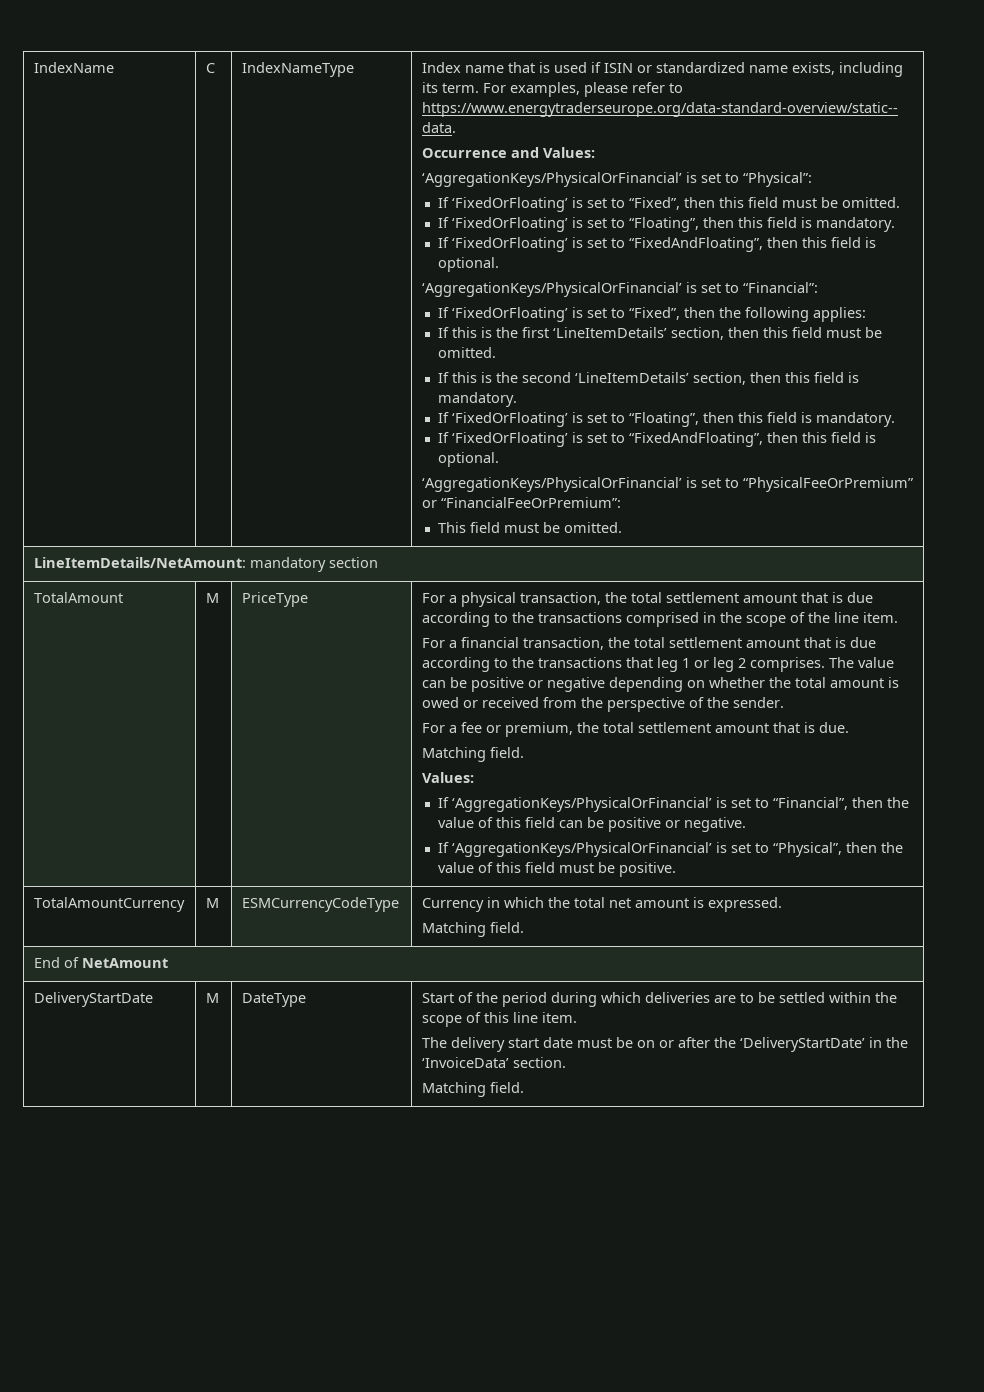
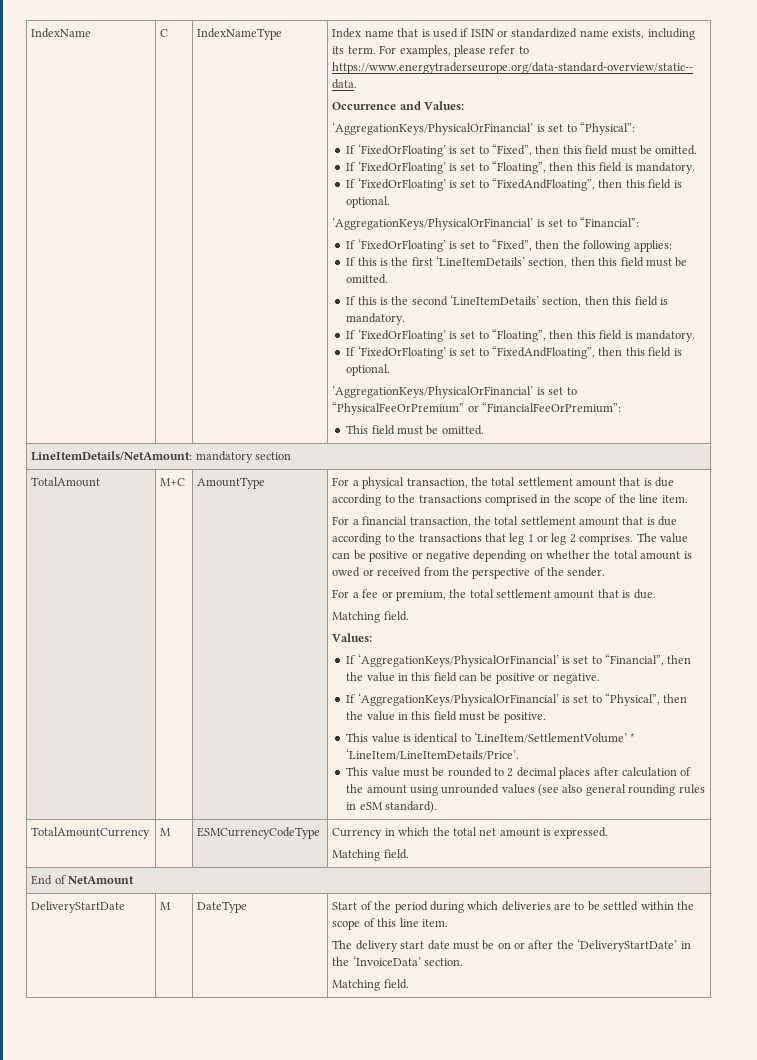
- M | PriceType
+ M+C | AmountType
- If ‘AggregationKeys/PhysicalOrFinancial’ is set to “Financial”, then the value of this field can be positive or negative.
+ If ‘AggregationKeys/PhysicalOrFinancial’ is set to “Financial”, then the value in this field can be positive or negative.
- If ‘AggregationKeys/PhysicalOrFinancial’ is set to “Physical”, then the value of this field must be positive.
+ If ‘AggregationKeys/PhysicalOrFinancial’ is set to “Physical”, then the value in this field must be positive.
+ This value is identical to ‘LineItem/SettlementVolume’ * ‘LineItem/LineItemDetails/Price’.
+ This value must be rounded to 2 decimal places after calculation of the amount using unrounded values (see also general rounding rules in eSM standard).

